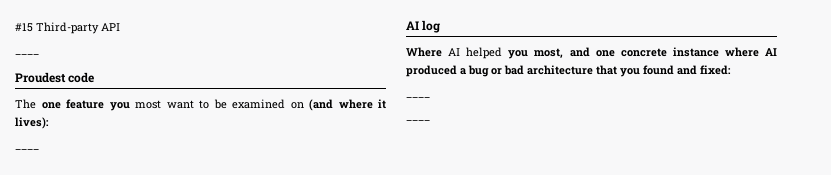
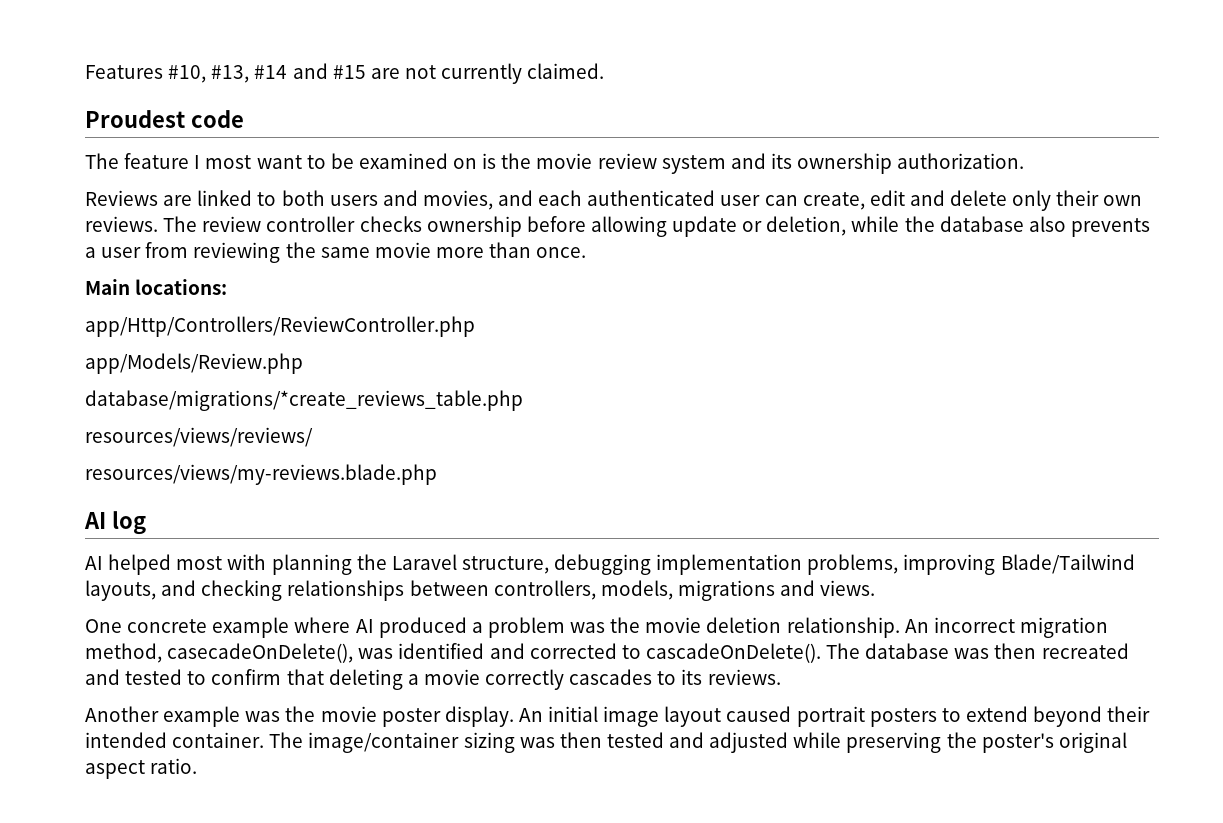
- #15 Third-party API
- ____
+ Features #10, #13, #14 and #15 are not currently claimed.
- The one feature you most want to be examined on (and where it lives):
- ____
+ The feature I most want to be examined on is the movie review system and its ownership authorization.
+ Reviews are linked to both users and movies, and each authenticated user can create, edit and delete only their own reviews. The review controller checks ownership before allowing update or deletion, while the database also prevents a user from reviewing the same movie more than once.
+ Main locations:
+ app/Http/Controllers/ReviewController.php
+ app/Models/Review.php
+ database/migrations/*create_reviews_table.php
+ resources/views/reviews/
+ resources/views/my-reviews.blade.php
- Where AI helped you most, and one concrete instance where AI produced a bug or bad architecture that you found and fixed:
- ____
- ____
+ AI helped most with planning the Laravel structure, debugging implementation problems, improving Blade/Tailwind layouts, and checking relationships between controllers, models, migrations and views.
+ One concrete example where AI produced a problem was the movie deletion relationship. An incorrect migration method, casecadeOnDelete(), was identified and corrected to cascadeOnDelete(). The database was then recreated and tested to confirm that deleting a movie correctly cascades to its reviews.
+ Another example was the movie poster display. An initial image layout caused portrait posters to extend beyond their intended container. The image/container sizing was then tested and adjusted while preserving the poster's original aspect ratio.

